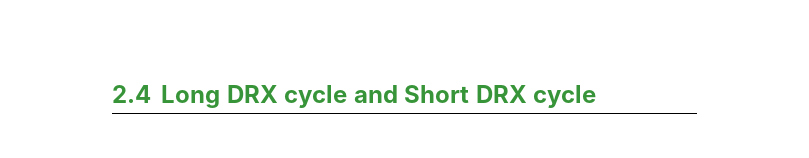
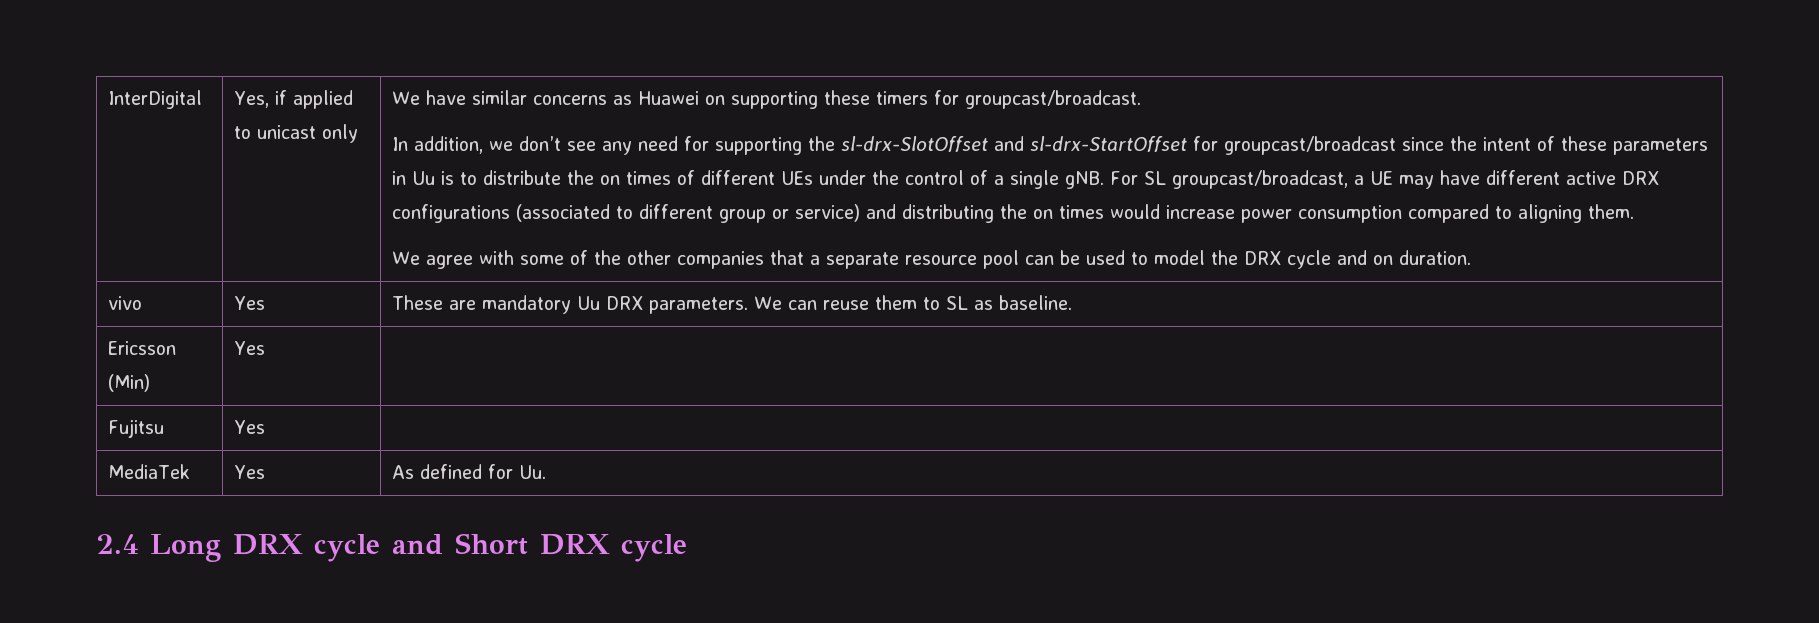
+ InterDigital | Yes, if applied to unicast only | We have similar concerns as Huawei on supporting these timers for groupcast/broadcast.
+ In addition, we don’t see any need for supporting the sl-drx-SlotOffset and sl-drx-StartOffset for groupcast/broadcast since the intent of these parameters in Uu is to distribute the on times of different UEs under the control of a single gNB. For SL groupcast/broadcast, a UE may have different active DRX configurations (associated to different group or service) and distributing the on times would increase power consumption compared to aligning them.
+ We agree with some of the other companies that a separate resource pool can be used to model the DRX cycle and on duration.
+ vivo | Yes | These are mandatory Uu DRX parameters. We can reuse them to SL as baseline.
+ Ericsson (Min) | Yes |
+ Fujitsu | Yes |
+ MediaTek | Yes | As defined for Uu.

